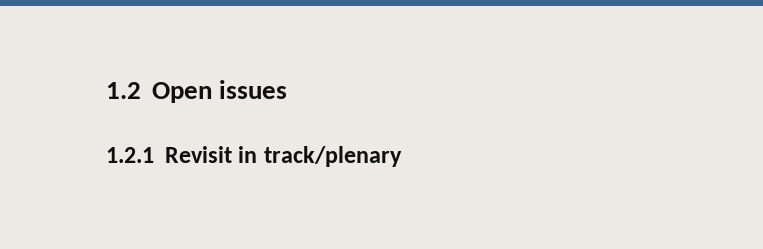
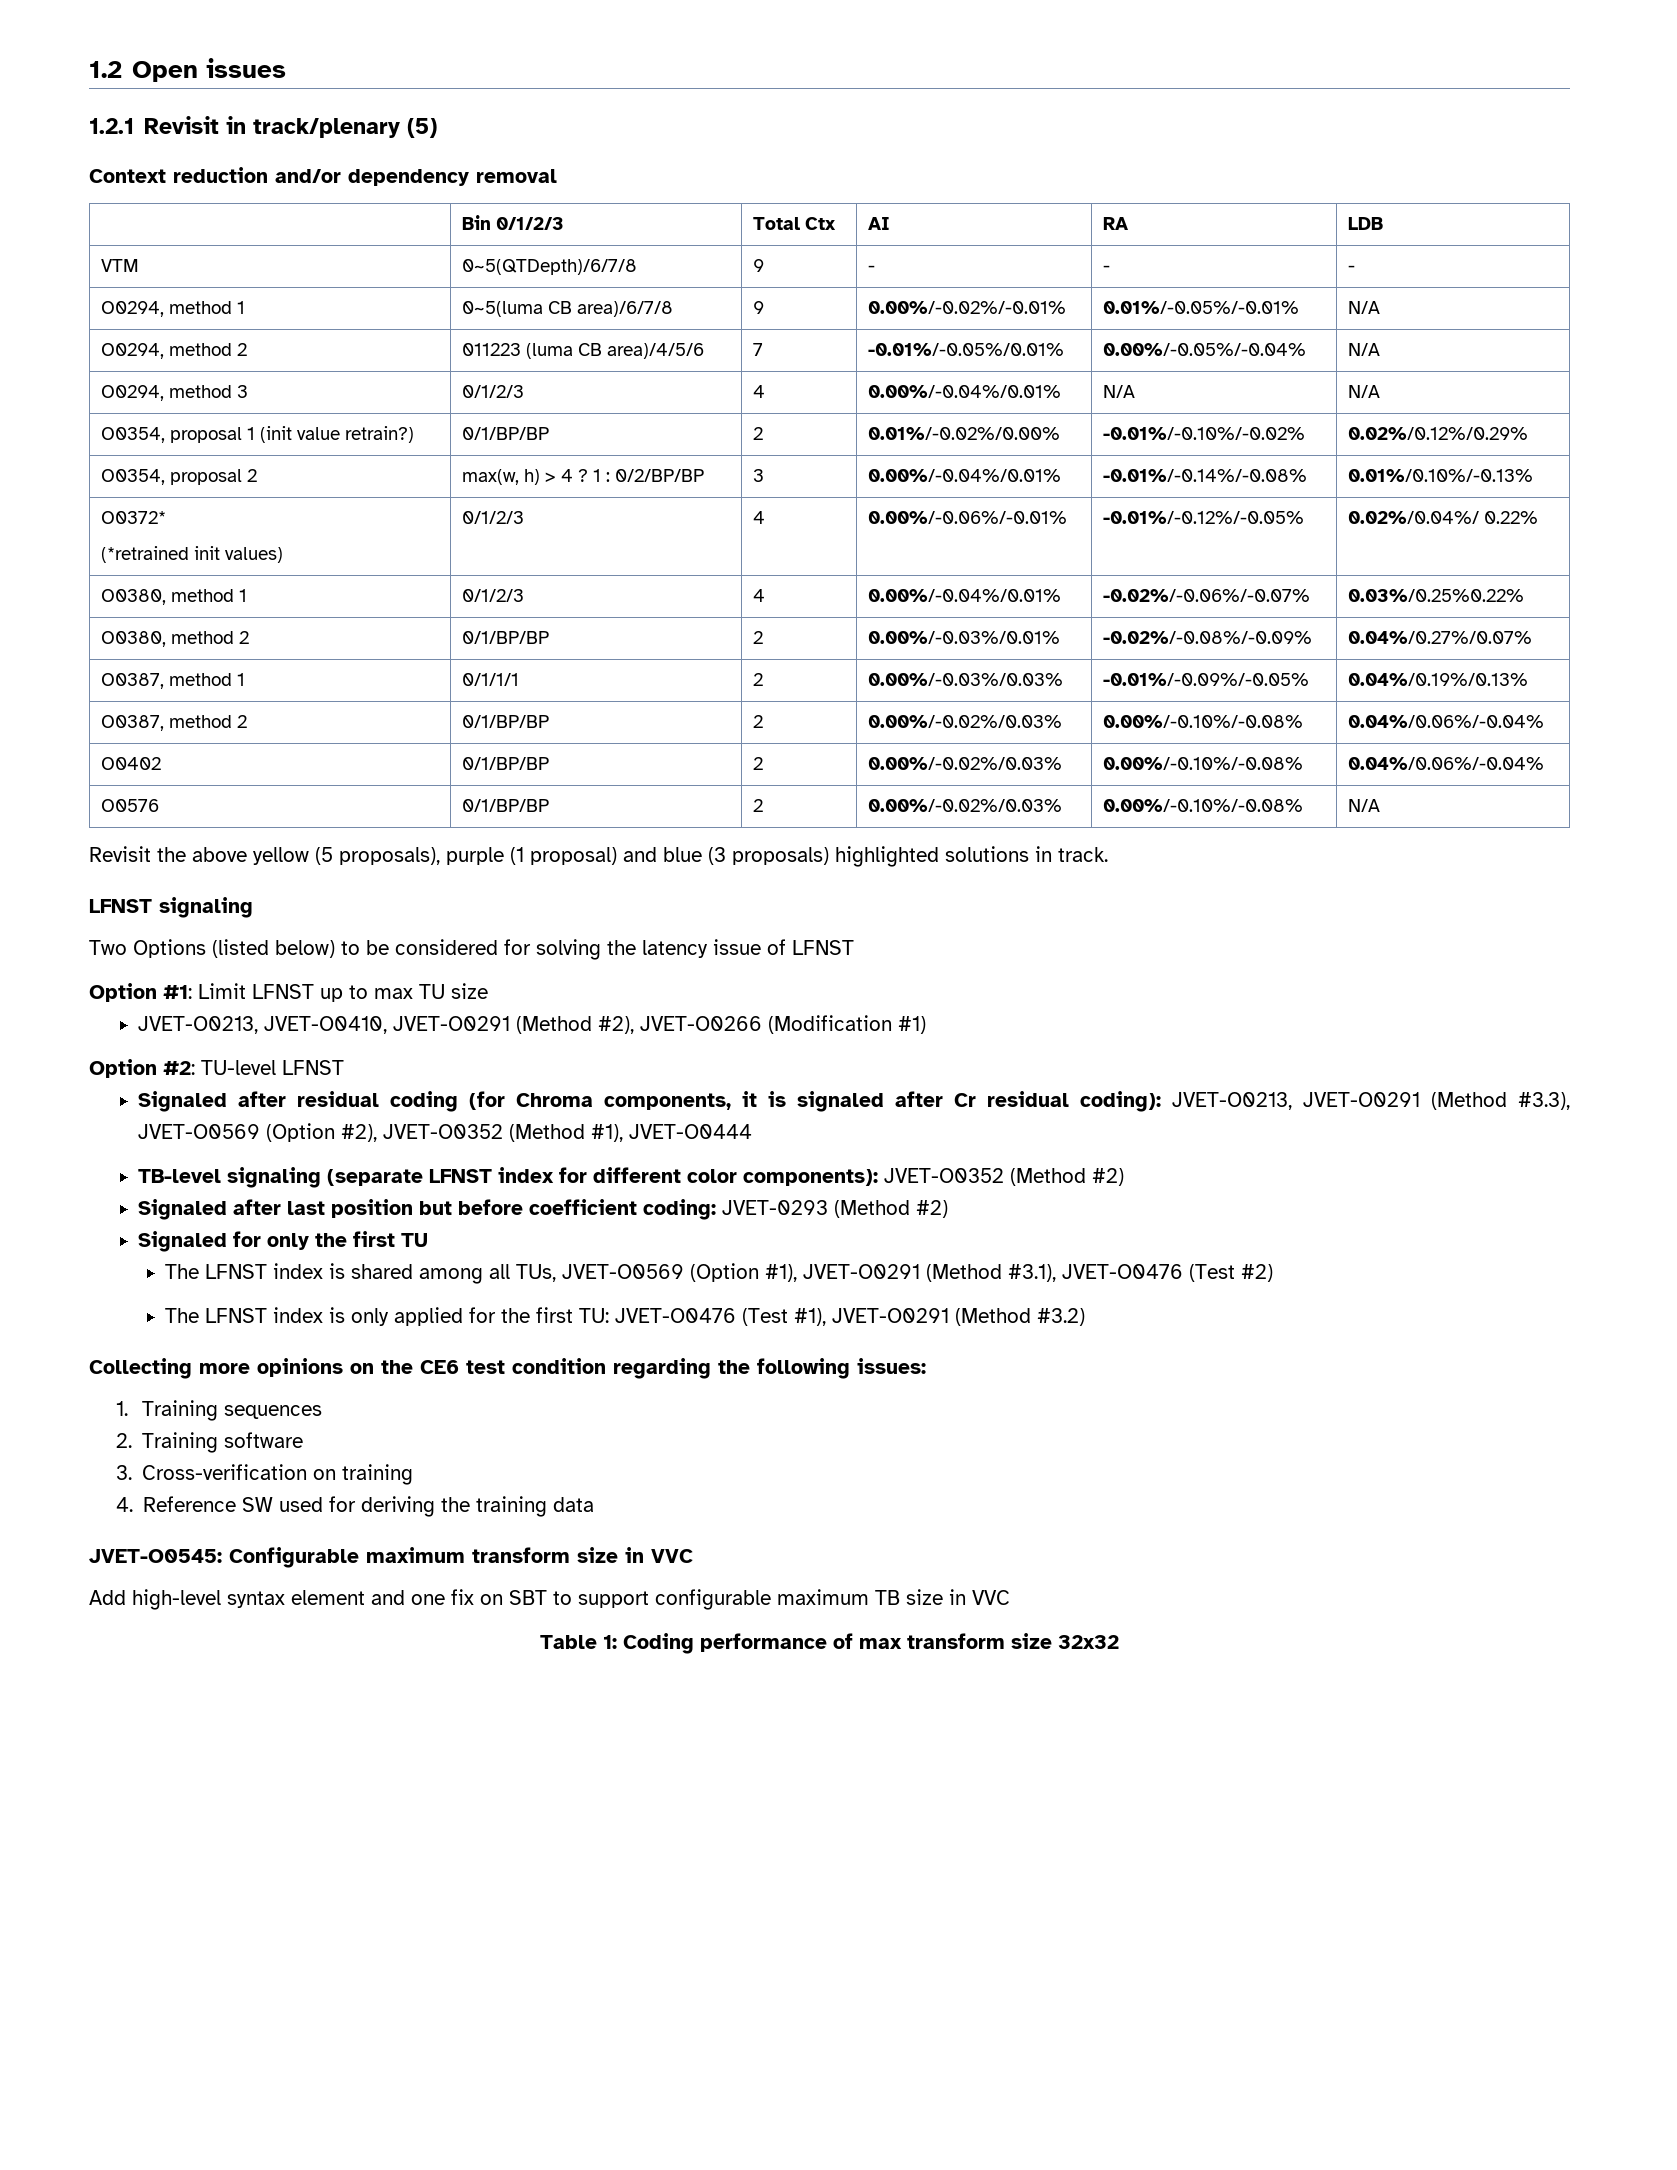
- 1.2.1 Revisit in track/plenary
+ 1.2.1 Revisit in track/plenary (5)
+ Context reduction and/or dependency removal
+ | Bin 0/1/2/3 | Total Ctx | AI | RA | LDB
+ VTM | 0~5(QTDepth)/6/7/8 | 9 | - | - | -
+ O0294, method 1 | 0~5(luma CB area)/6/7/8 | 9 | 0.00%/-0.02%/-0.01% | 0.01%/-0.05%/-0.01% | N/A
+ O0294, method 2 | 011223 (luma CB area)/4/5/6 | 7 | -0.01%/-0.05%/0.01% | 0.00%/-0.05%/-0.04% | N/A
+ O0294, method 3 | 0/1/2/3 | 4 | 0.00%/-0.04%/0.01% | N/A | N/A
+ O0354, proposal 1 (init value retrain?) | 0/1/BP/BP | 2 | 0.01%/-0.02%/0.00% | -0.01%/-0.10%/-0.02% | 0.02%/0.12%/0.29%
+ O0354, proposal 2 | max(w, h) > 4 ? 1 : 0/2/BP/BP | 3 | 0.00%/-0.04%/0.01% | -0.01%/-0.14%/-0.08% | 0.01%/0.10%/-0.13%
+ O0372*
+ (*retrained init values) | 0/1/2/3 | 4 | 0.00%/-0.06%/-0.01% | -0.01%/-0.12%/-0.05% | 0.02%/0.04%/ 0.22%
+ O0380, method 1 | 0/1/2/3 | 4 | 0.00%/-0.04%/0.01% | -0.02%/-0.06%/-0.07% | 0.03%/0.25%0.22%
+ O0380, method 2 | 0/1/BP/BP | 2 | 0.00%/-0.03%/0.01% | -0.02%/-0.08%/-0.09% | 0.04%/0.27%/0.07%
+ O0387, method 1 | 0/1/1/1 | 2 | 0.00%/-0.03%/0.03% | -0.01%/-0.09%/-0.05% | 0.04%/0.19%/0.13%
+ O0387, method 2 | 0/1/BP/BP | 2 | 0.00%/-0.02%/0.03% | 0.00%/-0.10%/-0.08% | 0.04%/0.06%/-0.04%
+ O0402 | 0/1/BP/BP | 2 | 0.00%/-0.02%/0.03% | 0.00%/-0.10%/-0.08% | 0.04%/0.06%/-0.04%
+ O0576 | 0/1/BP/BP | 2 | 0.00%/-0.02%/0.03% | 0.00%/-0.10%/-0.08% | N/A
+ Revisit the above yellow (5 proposals), purple (1 proposal) and blue (3 proposals) highlighted solutions in track.
+ LFNST signaling
+ Two Options (listed below) to be considered for solving the latency issue of LFNST
+ Option #1: Limit LFNST up to max TU size
+ JVET-O0213, JVET-O0410, JVET-O0291 (Method #2), JVET-O0266 (Modification #1)
+ Option #2: TU-level LFNST
+ Signaled after residual coding (for Chroma components, it is signaled after Cr residual coding): JVET-O0213, JVET-O0291 (Method #3.3), JVET-O0569 (Option #2), JVET-O0352 (Method #1), JVET-O0444
+ TB-level signaling (separate LFNST index for different color components): JVET-O0352 (Method #2)
+ Signaled after last position but before coefficient coding: JVET-0293 (Method #2)
+ Signaled for only the first TU
+ The LFNST index is shared among all TUs, JVET-O0569 (Option #1), JVET-O0291 (Method #3.1), JVET-O0476 (Test #2)
+ The LFNST index is only applied for the first TU: JVET-O0476 (Test #1), JVET-O0291 (Method #3.2)
+ Collecting more opinions on the CE6 test condition regarding the following issues:
+ 1. Training sequences
+ 2. Training software
+ 3. Cross-verification on training
+ 4. Reference SW used for deriving the training data
+ JVET-O0545: Configurable maximum transform size in VVC
+ Add high-level syntax element and one fix on SBT to support configurable maximum TB size in VVC
+ Table 1: Coding performance of max transform size 32x32

